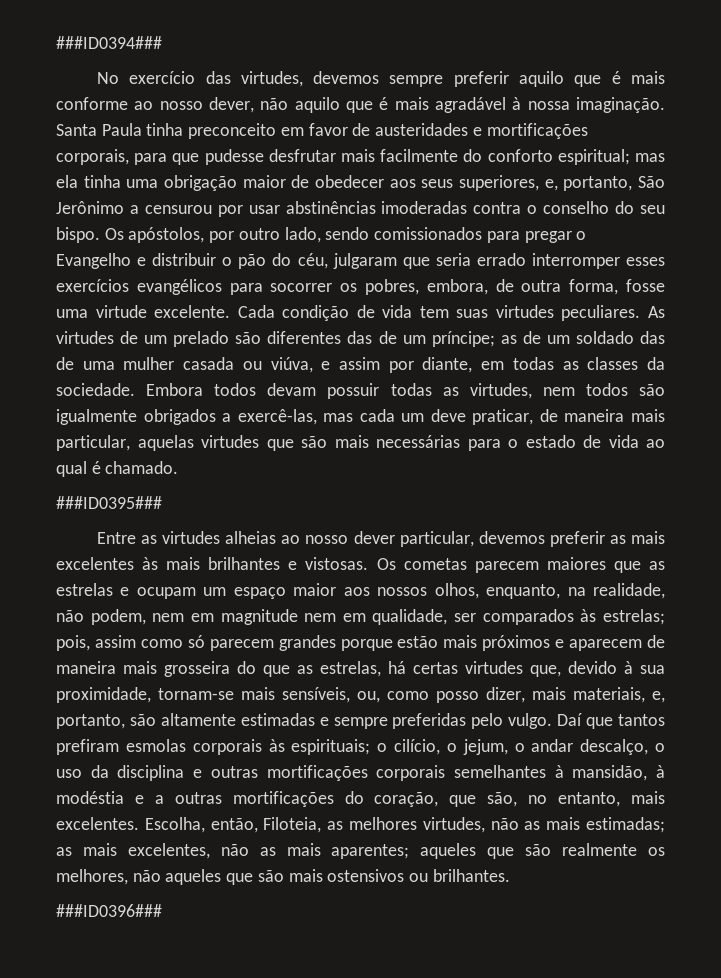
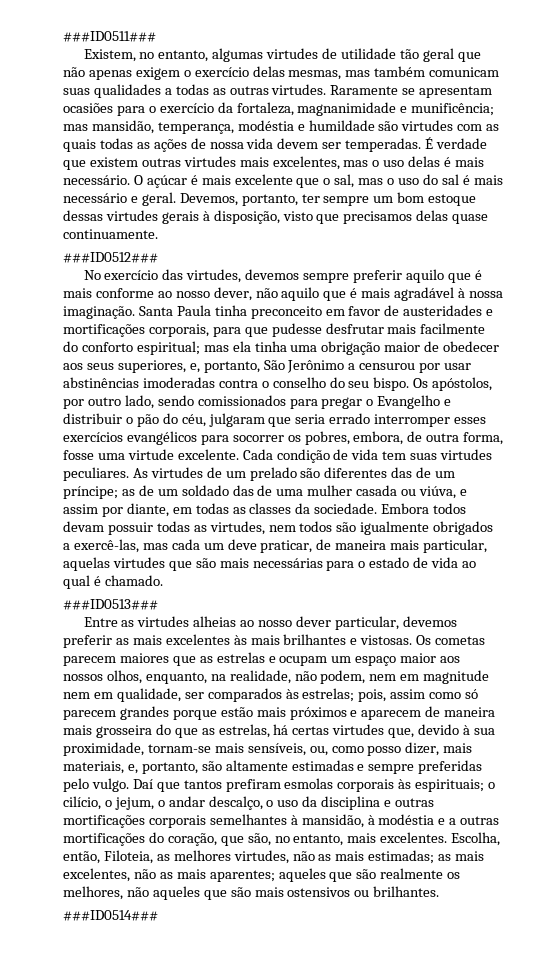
- ###ID0394###
+ ###ID0511###
+ Existem, no entanto, algumas virtudes de utilidade tão geral que não apenas exigem o exercício delas mesmas, mas também comunicam suas qualidades a todas as outras virtudes. Raramente se apresentam ocasiões para o exercício da fortaleza, magnanimidade e munificência; mas mansidão, temperança, modéstia e humildade são virtudes com as quais todas as ações de nossa vida devem ser temperadas. É verdade que existem outras virtudes mais excelentes, mas o uso delas é mais necessário. O açúcar é mais excelente que o sal, mas o uso do sal é mais necessário e geral. Devemos, portanto, ter sempre um bom estoque dessas virtudes gerais à disposição, visto que precisamos delas quase continuamente.
+ ###ID0512###
- ###ID0395###
+ ###ID0513###
- ###ID0396###
+ ###ID0514###

